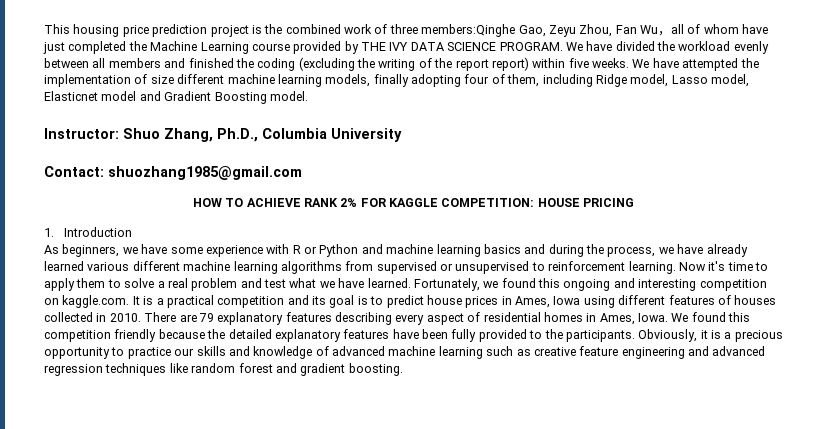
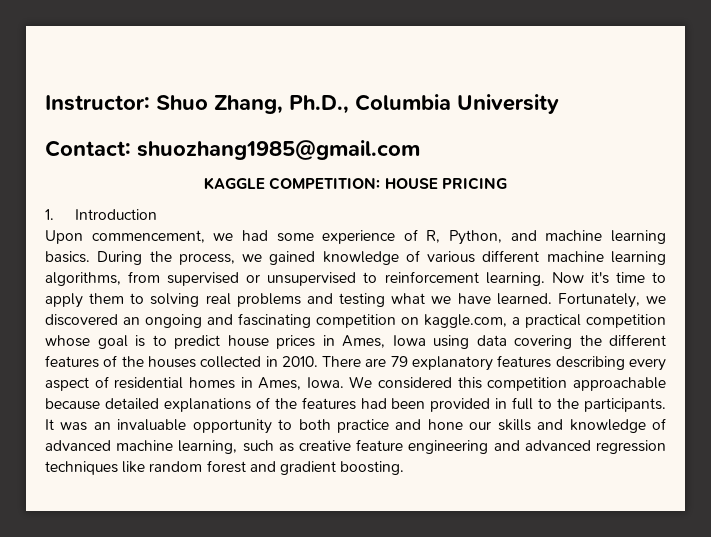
- This housing price prediction project is the combined work of three members:Qinghe Gao, Zeyu Zhou, Fan Wu，all of whom have just completed the Machine Learning course provided by THE IVY DATA SCIENCE PROGRAM. We have divided the workload evenly between all members and finished the coding (excluding the writing of the report report) within five weeks. We have attempted the implementation of size different machine learning models, finally adopting four of them, including Ridge model, Lasso model, Elasticnet model and Gradient Boosting model.
- HOW TO ACHIEVE RANK 2% FOR KAGGLE COMPETITION: HOUSE PRICING
+ KAGGLE COMPETITION: HOUSE PRICING
- As beginners, we have some experience with R or Python and machine learning basics and during the process, we have already learned various different machine learning algorithms from supervised or unsupervised to reinforcement learning.
+ Upon commencement, we had some experience of R, Python, and machine learning basics. During the process, we gained knowledge of various different machine learning algorithms, from supervised or unsupervised to reinforcement learning.
- Now it's time to apply them to solve a real problem and test what we have learned.
+ Now it's time to apply them to solving real problems and testing what we have learned.
- Fortunately, we found this ongoing and interesting competition on kaggle.com. It is a practical competition and its goal is to predict house prices in Ames, Iowa using different features of houses collected in 2010.
+ Fortunately, we discovered an ongoing and fascinating competition on kaggle.com, a practical competition whose goal is to predict house prices in Ames, Iowa using data covering the different features of the houses collected in 2010.
- We found this competition friendly because the detailed explanatory features have been fully provided to the participants. Obviously, it is a precious opportunity to practice our skills and knowledge of advanced machine learning such as creative feature engineering and advanced regression techniques like random forest and gradient boosting.
+ We considered this competition approachable because detailed explanations of the features had been provided in full to the participants. It was an invaluable opportunity to both practice and hone our skills and knowledge of advanced machine learning, such as creative feature engineering and advanced regression techniques like random forest and gradient boosting.

